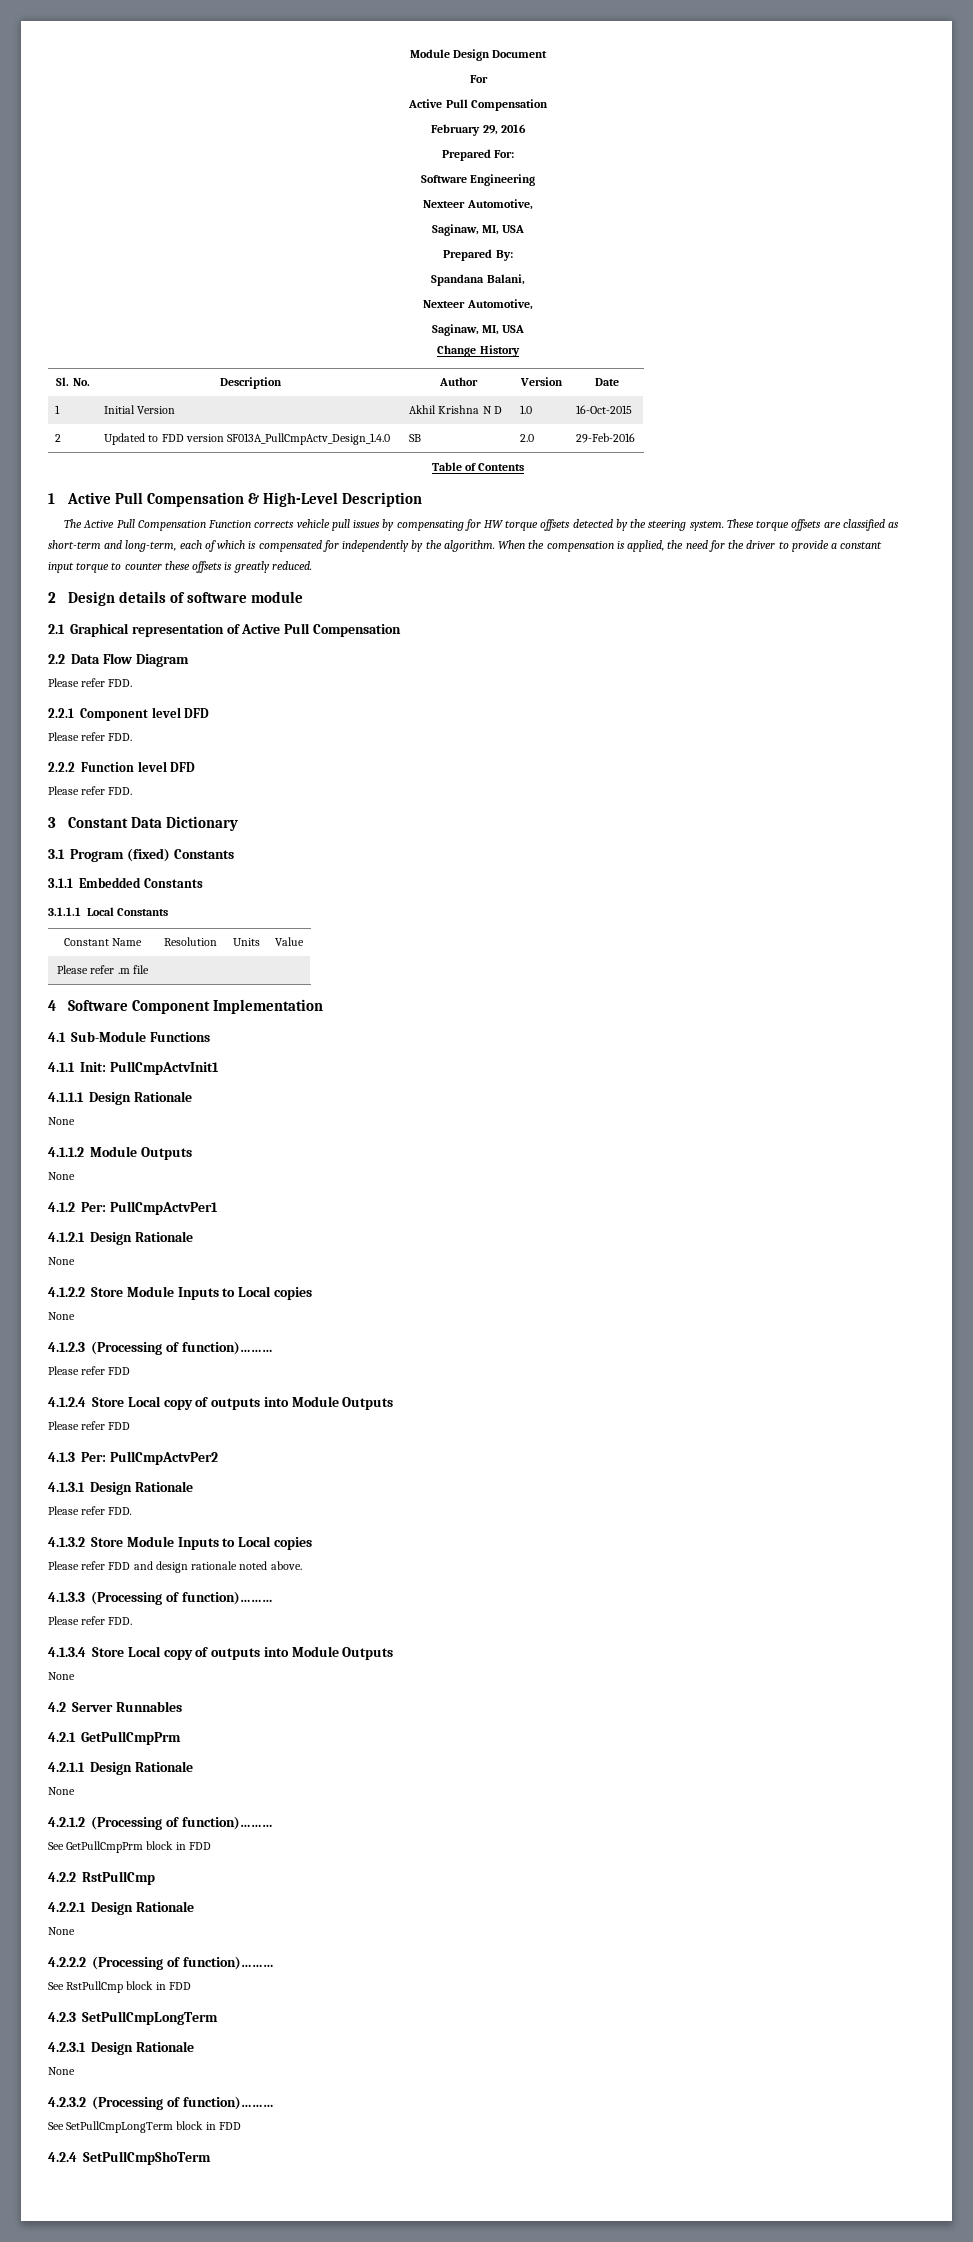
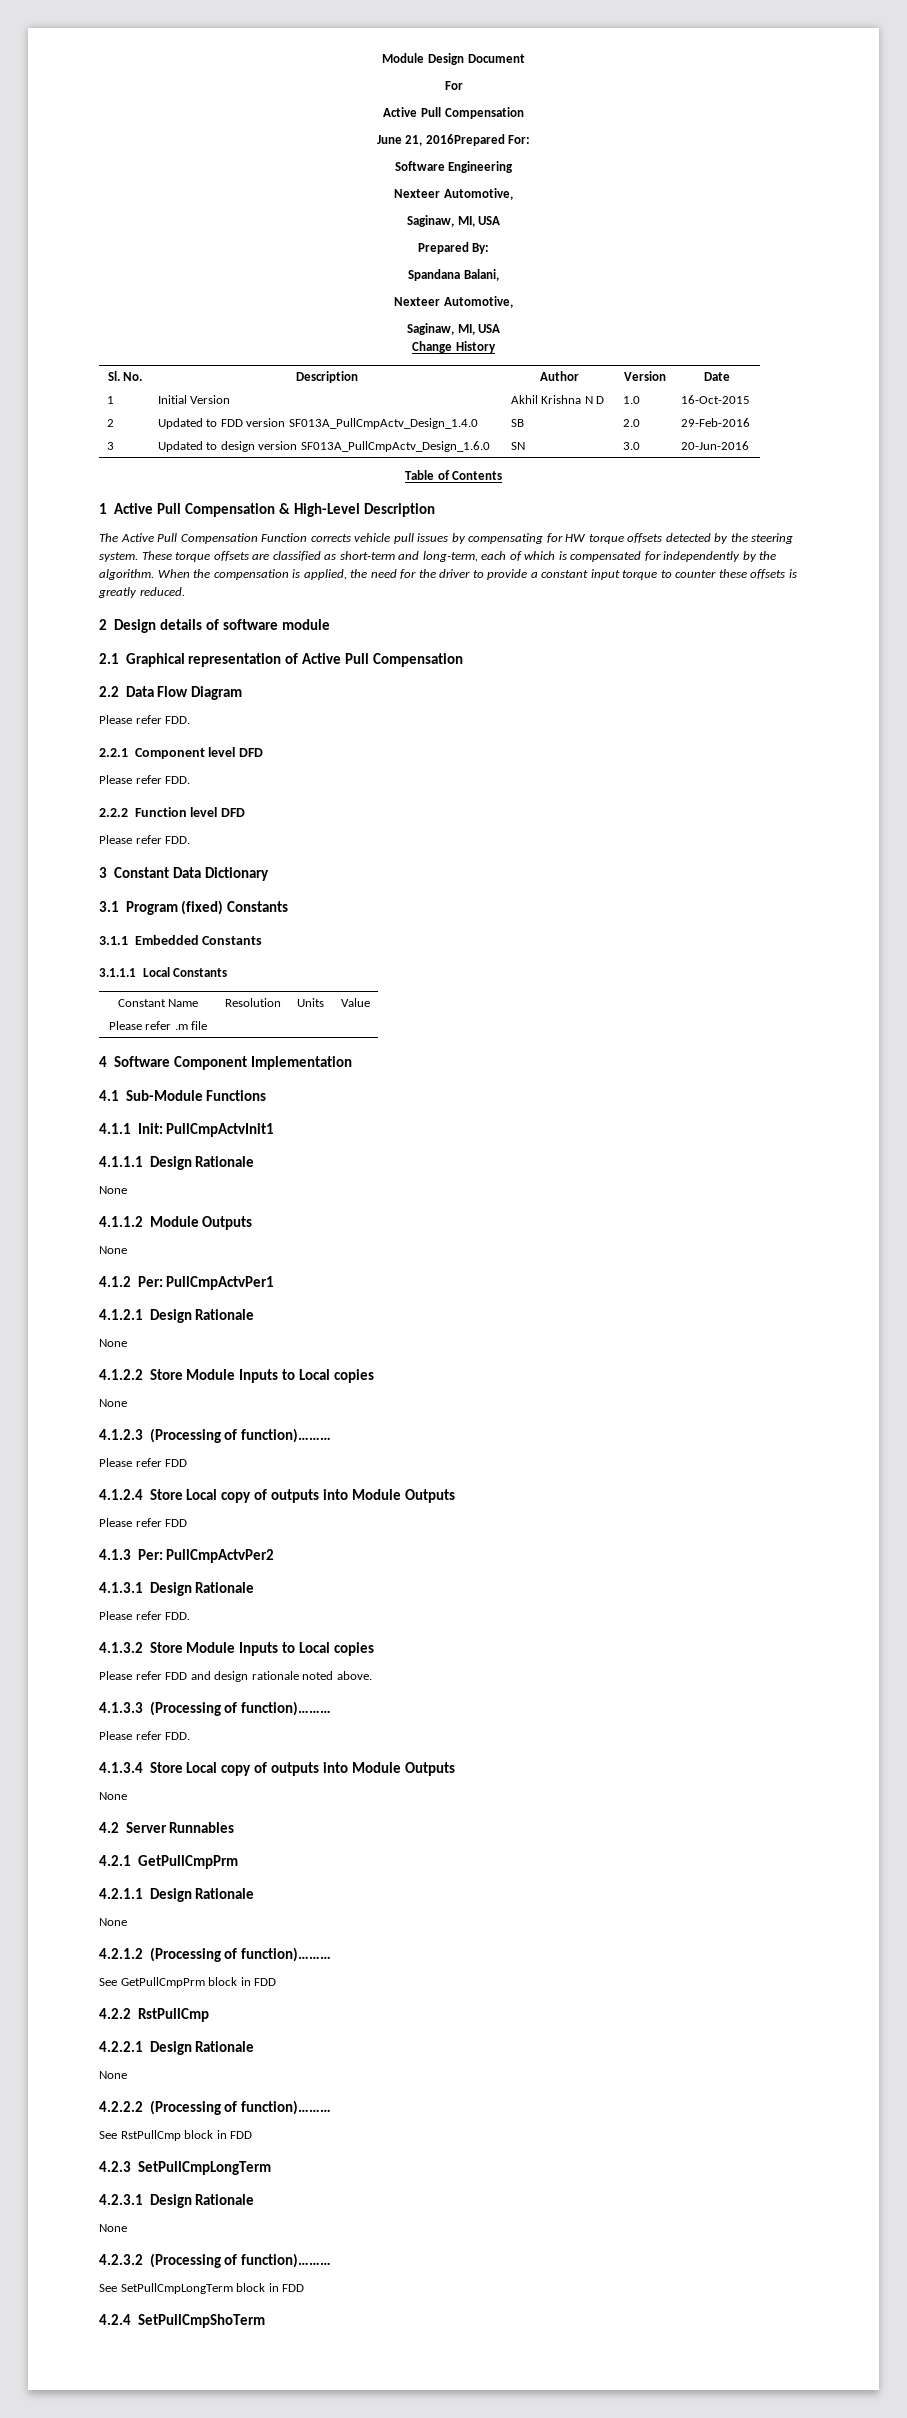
- February 29, 2016
- Prepared For:
+ June 21, 2016Prepared For:
+ 3 | Updated to design version SF013A_PullCmpActv_Design_1.6.0 | SN | 3.0 | 20-Jun-2016

